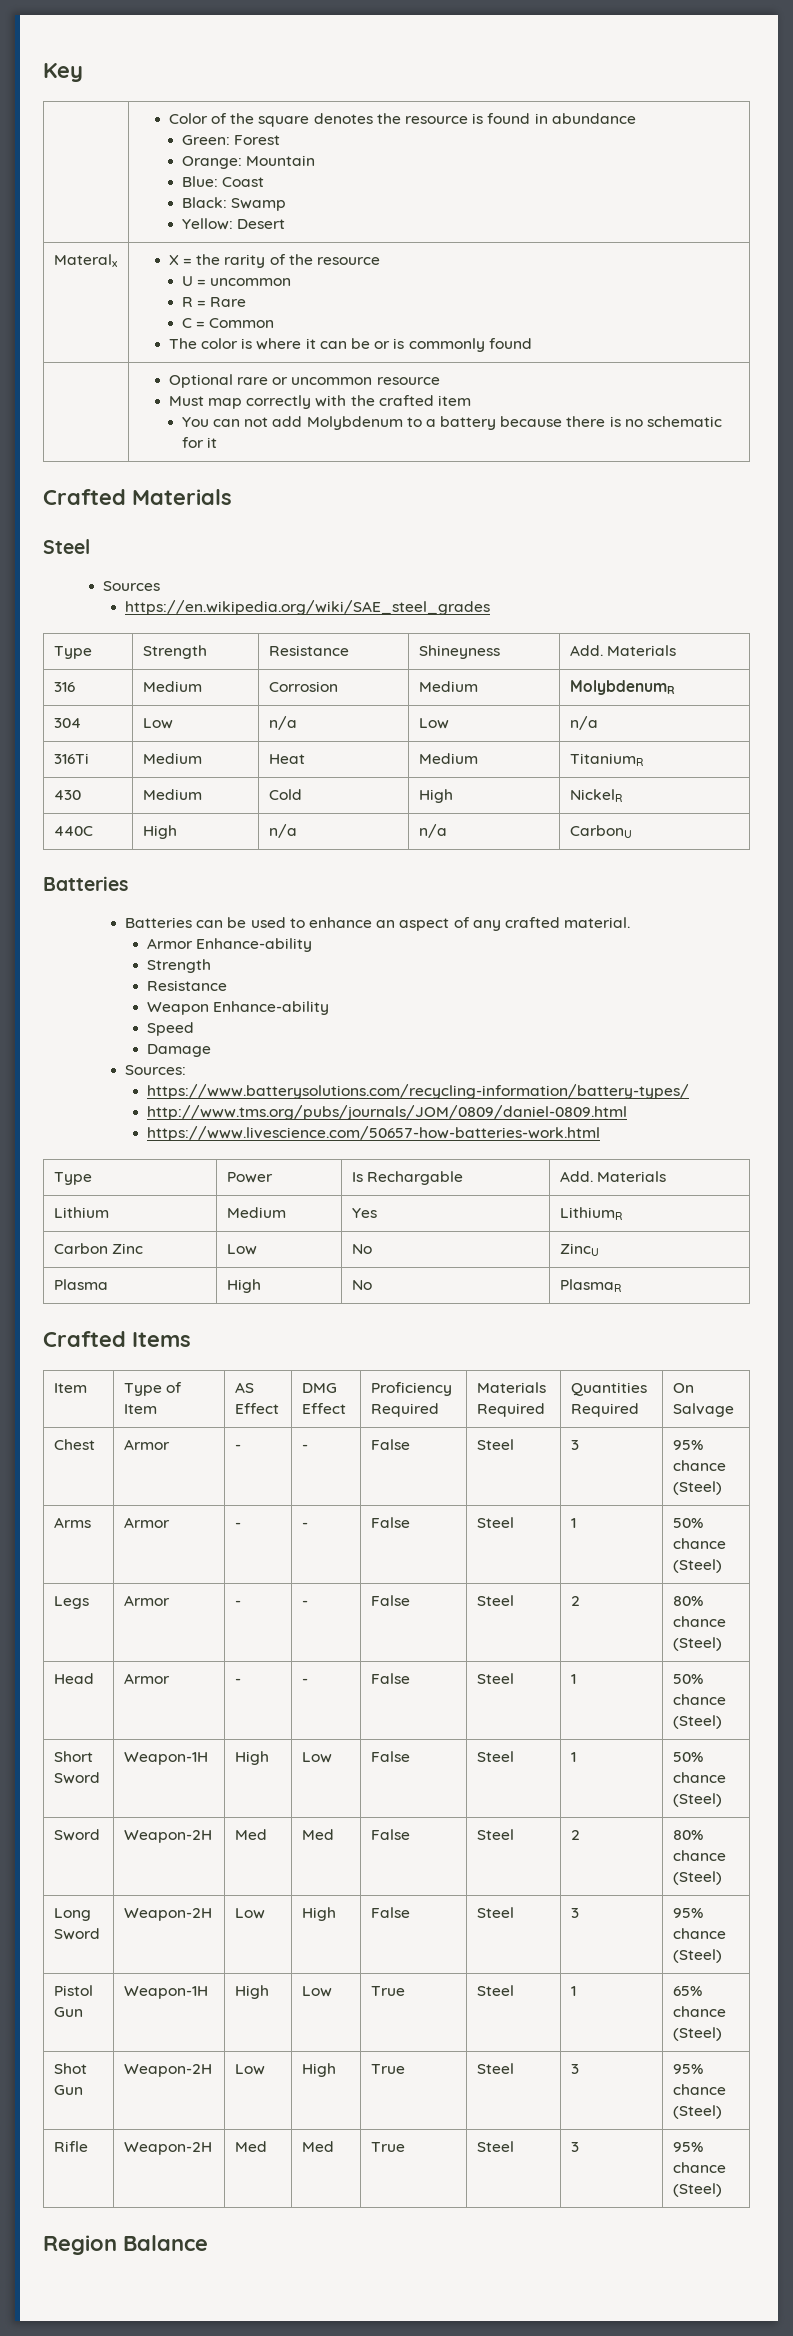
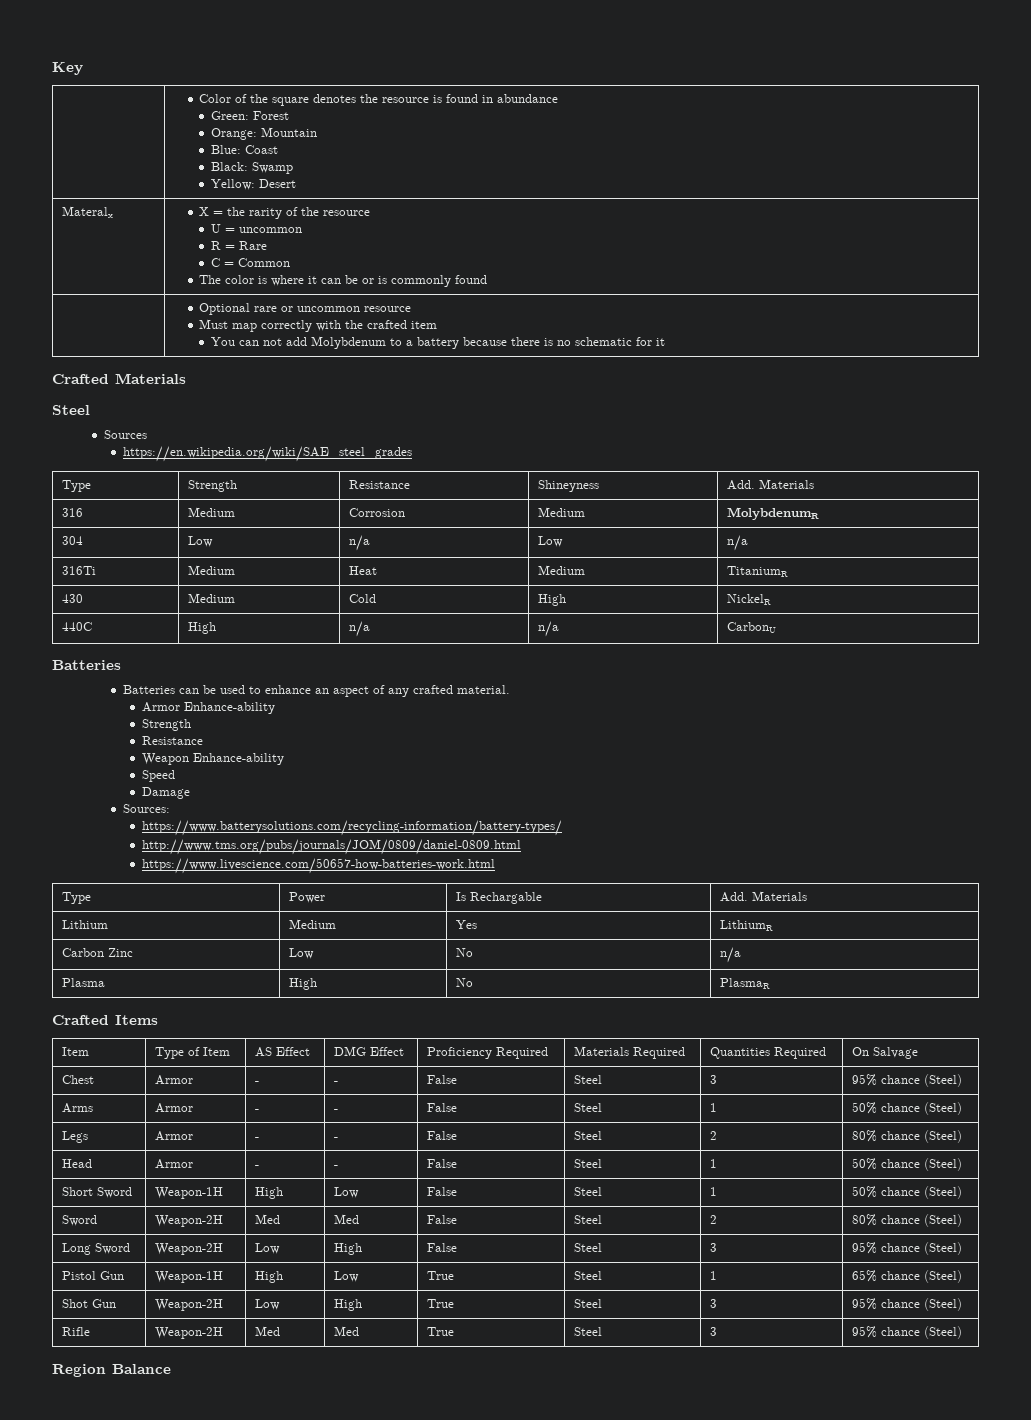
- Carbon Zinc | Low | No | ZincU
+ Carbon Zinc | Low | No | n/a

